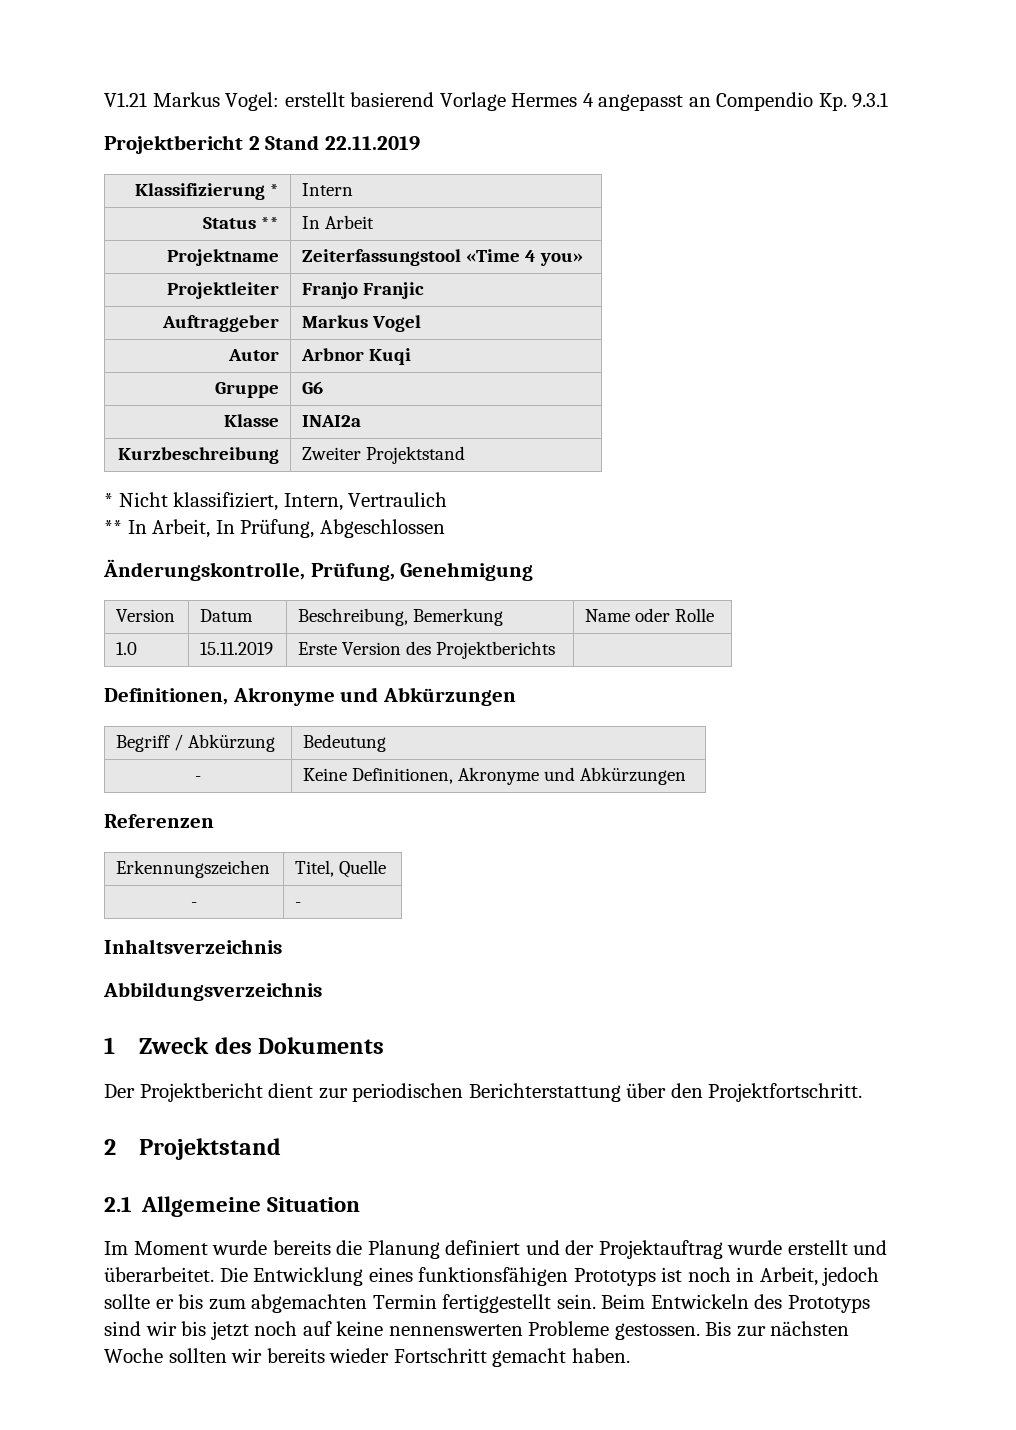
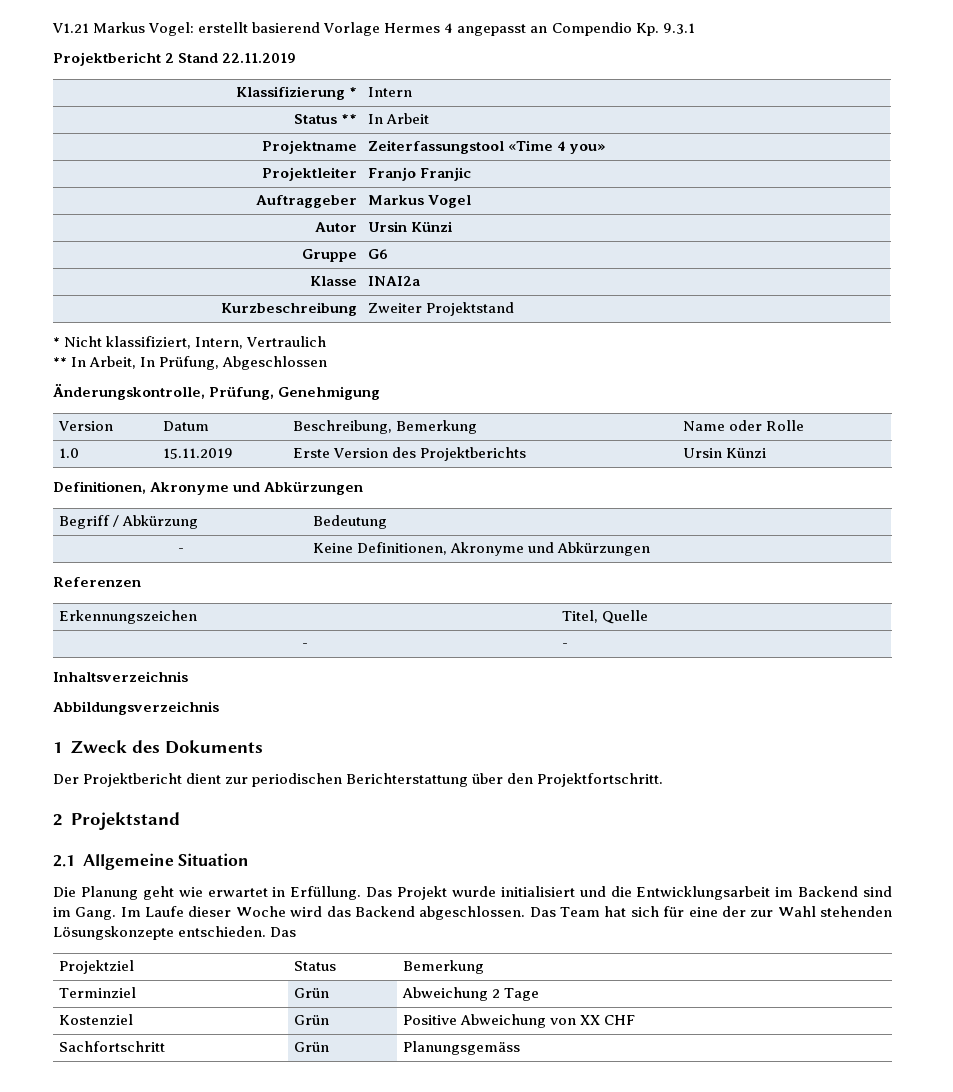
- Autor | Arbnor Kuqi
+ Autor | Ursin Künzi
- 1.0 | 15.11.2019 | Erste Version des Projektberichts |
+ 1.0 | 15.11.2019 | Erste Version des Projektberichts | Ursin Künzi
- Im Moment wurde bereits die Planung definiert und der Projektauftrag wurde erstellt und überarbeitet. Die Entwicklung eines funktionsfähigen Prototyps ist noch in Arbeit, jedoch sollte er bis zum abgemachten Termin fertiggestellt sein. Beim Entwickeln des Prototyps sind wir bis jetzt noch auf keine nennenswerten Probleme gestossen. Bis zur nächsten Woche sollten wir bereits wieder Fortschritt gemacht haben.
+ Die Planung geht wie erwartet in Erfüllung. Das Projekt wurde initialisiert und die Entwicklungsarbeit im Backend sind im Gang. Im Laufe dieser Woche wird das Backend abgeschlossen. Das Team hat sich für eine der zur Wahl stehenden Lösungskonzepte entschieden. Das
+ Projektziel | Status | Bemerkung
+ Terminziel | Grün | Abweichung 2 Tage
+ Kostenziel | Grün | Positive Abweichung von XX CHF
+ Sachfortschritt | Grün | Planungsgemäss

